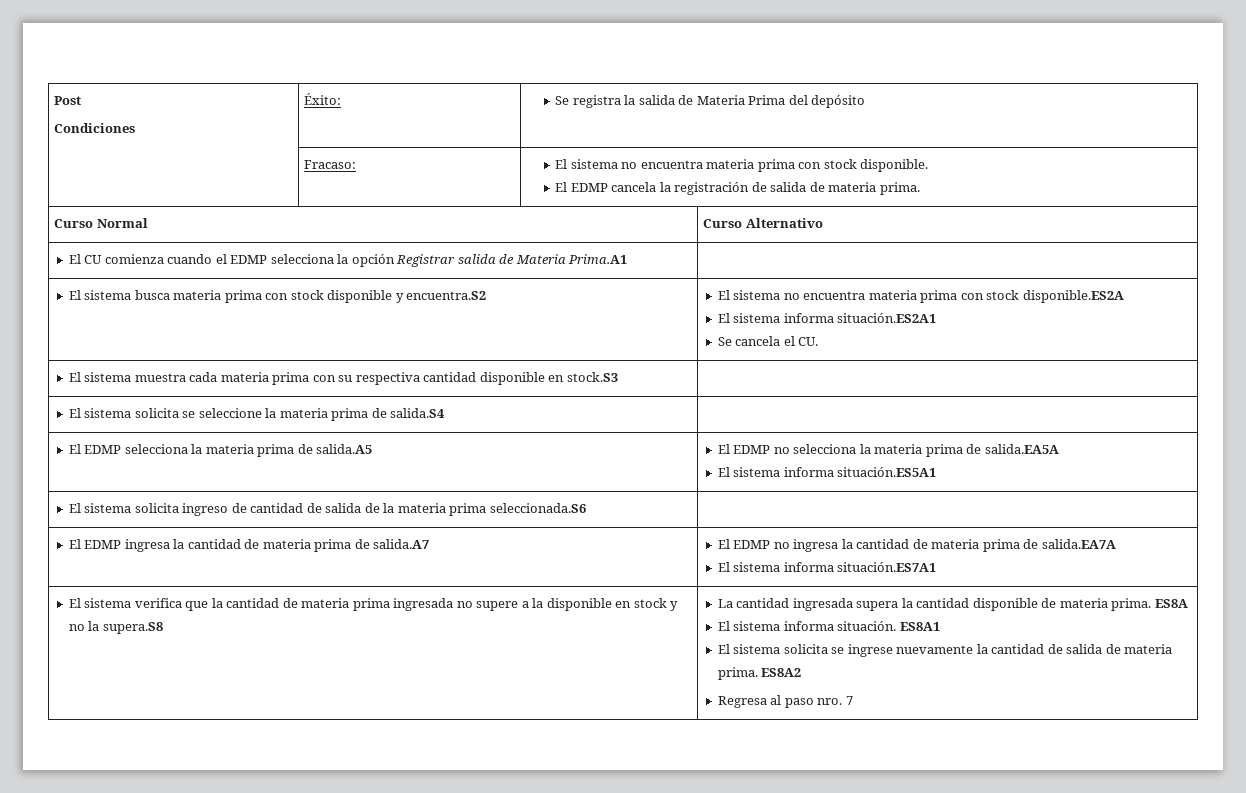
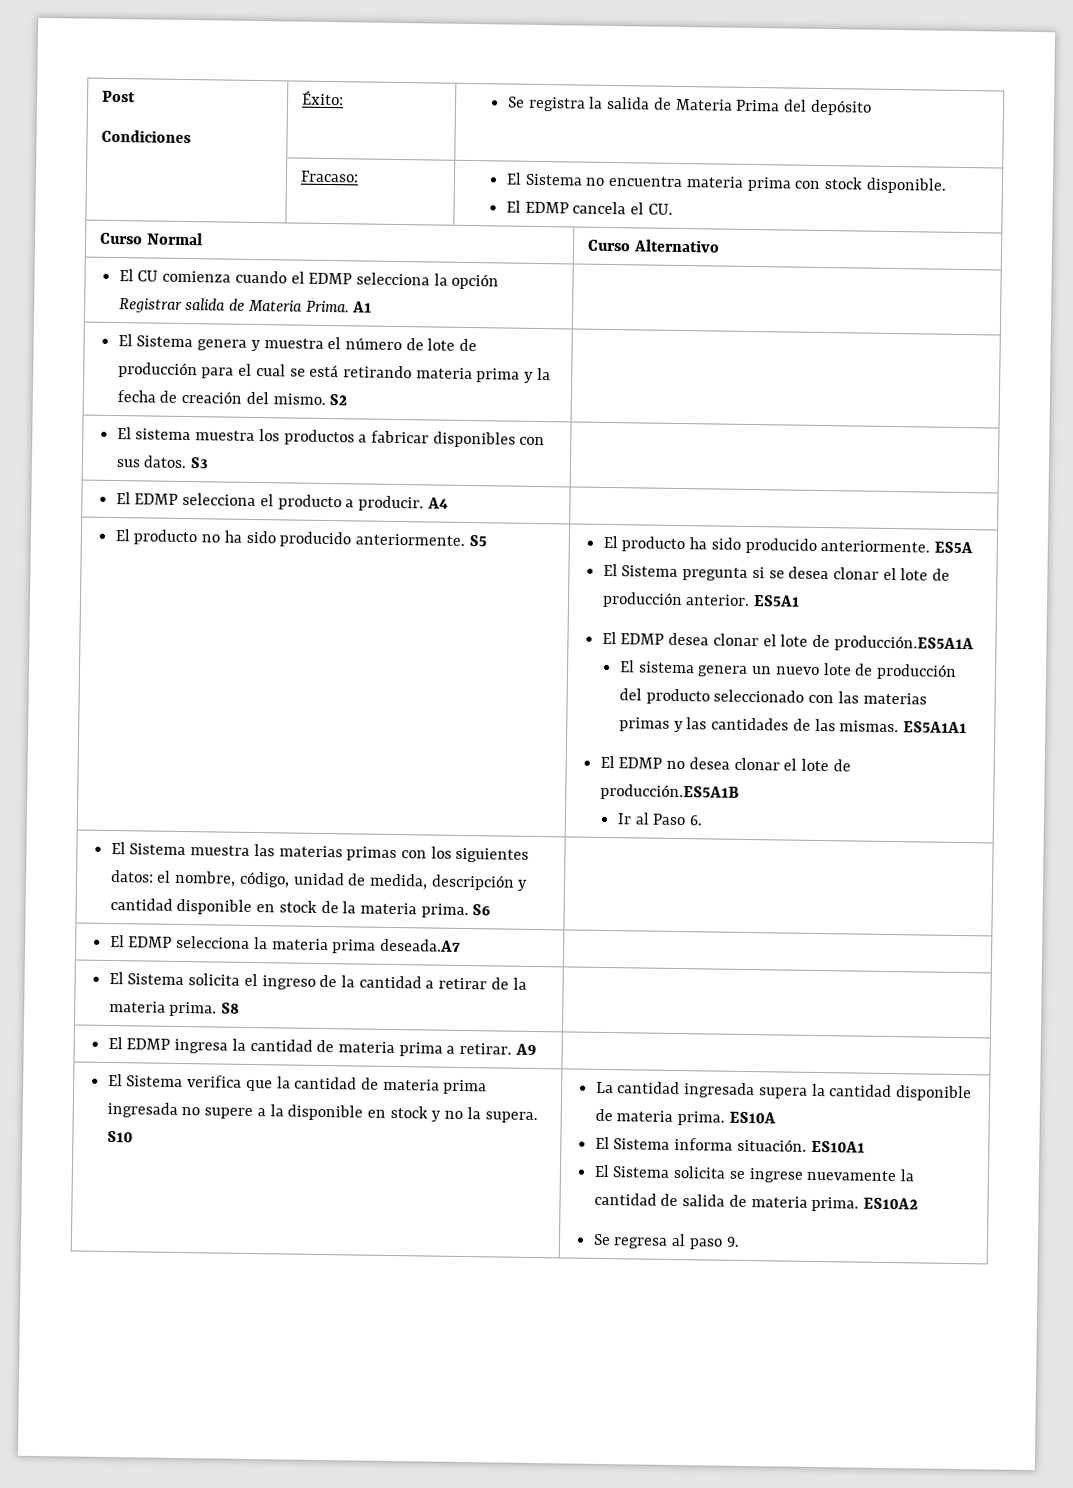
- | Fracaso: | El sistema no encuentra materia prima con stock disponible.
- El EDMP cancela la registración de salida de materia prima.
+ | Fracaso: | El Sistema no encuentra materia prima con stock disponible.
+ El EDMP cancela el CU.
- El CU comienza cuando el EDMP selecciona la opción Registrar salida de Materia Prima.A1 |
- El sistema busca materia prima con stock disponible y encuentra.S2 | El sistema no encuentra materia prima con stock disponible.ES2A
- El sistema informa situación.ES2A1
- Se cancela el CU.
- El sistema muestra cada materia prima con su respectiva cantidad disponible en stock.S3 |
- El sistema solicita se seleccione la materia prima de salida.S4 |
+ El CU comienza cuando el EDMP selecciona la opción Registrar salida de Materia Prima. A1 |
+ El Sistema genera y muestra el número de lote de producción para el cual se está retirando materia prima y la fecha de creación del mismo. S2 |
+ El sistema muestra los productos a fabricar disponibles con sus datos. S3 |
+ El EDMP selecciona el producto a producir. A4 |
+ El producto no ha sido producido anteriormente. S5 | El producto ha sido producido anteriormente. ES5A
+ El Sistema pregunta si se desea clonar el lote de producción anterior. ES5A1
+ El EDMP desea clonar el lote de producción.ES5A1A
+ El sistema genera un nuevo lote de producción del producto seleccionado con las materias primas y las cantidades de las mismas. ES5A1A1
+ El EDMP no desea clonar el lote de producción.ES5A1B
+ Ir al Paso 6.
+ El Sistema muestra las materias primas con los siguientes datos: el nombre, código, unidad de medida, descripción y cantidad disponible en stock de la materia prima. S6 |
- El EDMP selecciona la materia prima de salida.A5 | El EDMP no selecciona la materia prima de salida.EA5A
- El sistema informa situación.ES5A1
- El sistema solicita ingreso de cantidad de salida de la materia prima seleccionada.S6 |
+ El EDMP selecciona la materia prima deseada.A7 |
+ El Sistema solicita el ingreso de la cantidad a retirar de la materia prima. S8 |
- El EDMP ingresa la cantidad de materia prima de salida.A7 | El EDMP no ingresa la cantidad de materia prima de salida.EA7A
- El sistema informa situación.ES7A1
- El sistema verifica que la cantidad de materia prima ingresada no supere a la disponible en stock y no la supera.S8
+ El EDMP ingresa la cantidad de materia prima a retirar. A9 |
+ El Sistema verifica que la cantidad de materia prima ingresada no supere a la disponible en stock y no la supera. S10
- ES8A
- El sistema informa situación.
+ ES10A
+ El Sistema informa situación.
- ES8A1
- El sistema solicita se ingrese nuevamente la cantidad de salida de materia prima.
+ ES10A1
+ El Sistema solicita se ingrese nuevamente la cantidad de salida de materia prima.
- ES8A2
- Regresa al paso nro. 7
+ ES10A2
+ Se regresa al paso 9.

